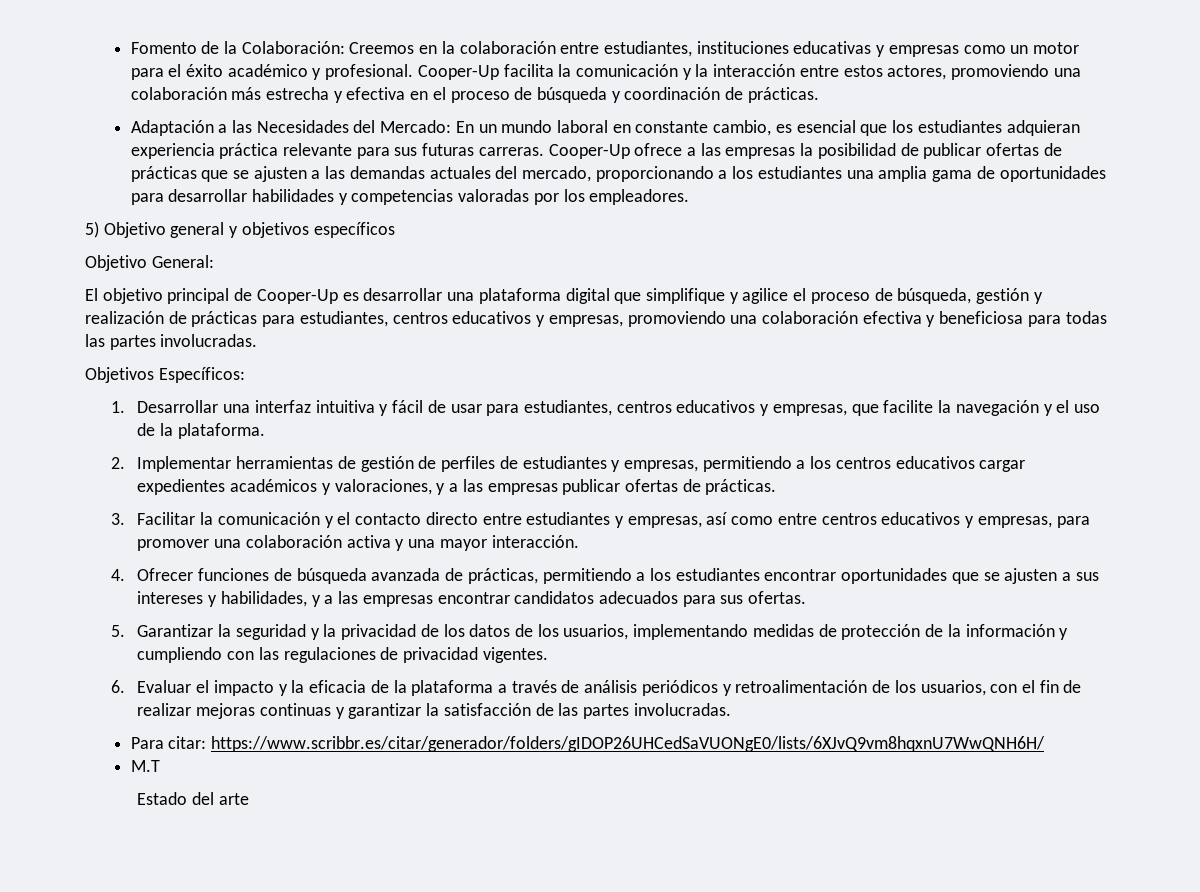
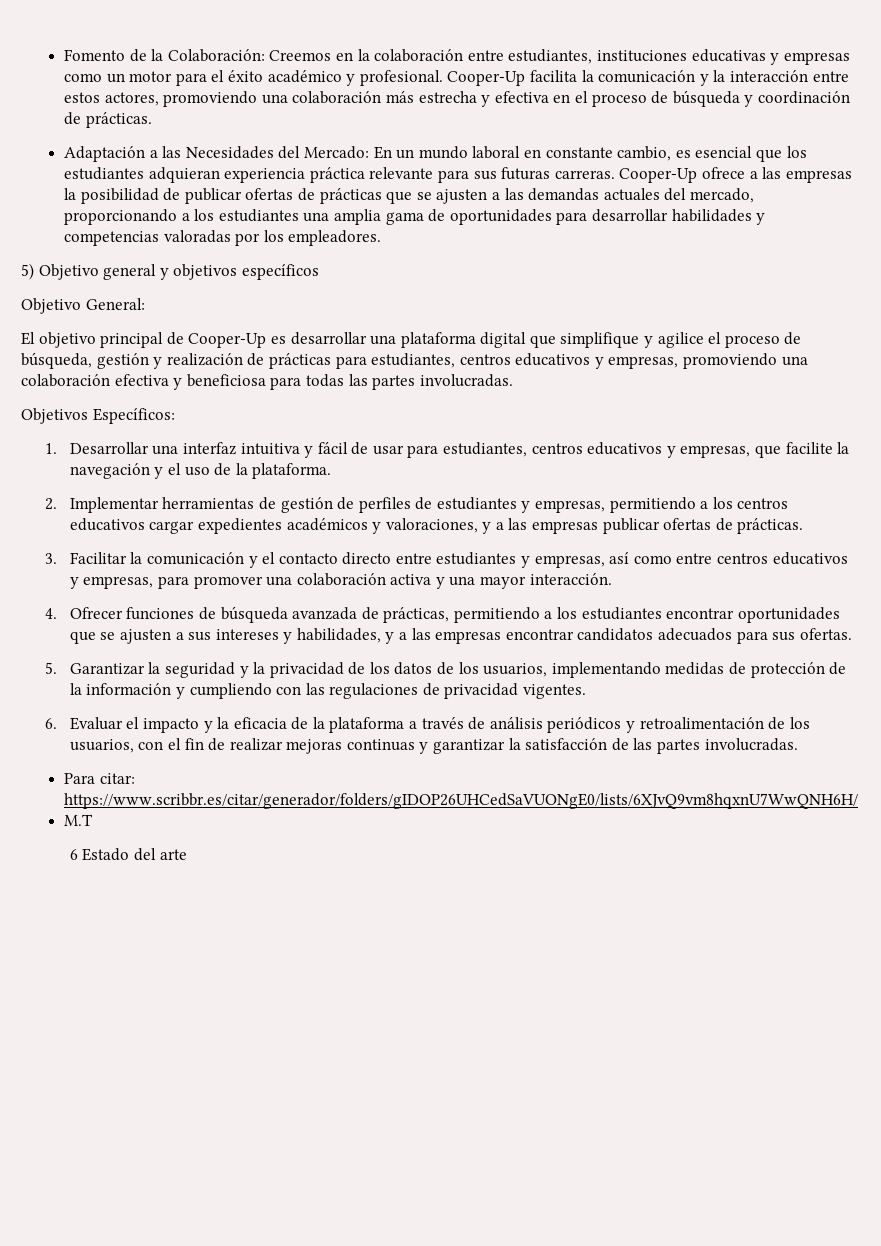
- Estado del arte
+ 6 Estado del arte

